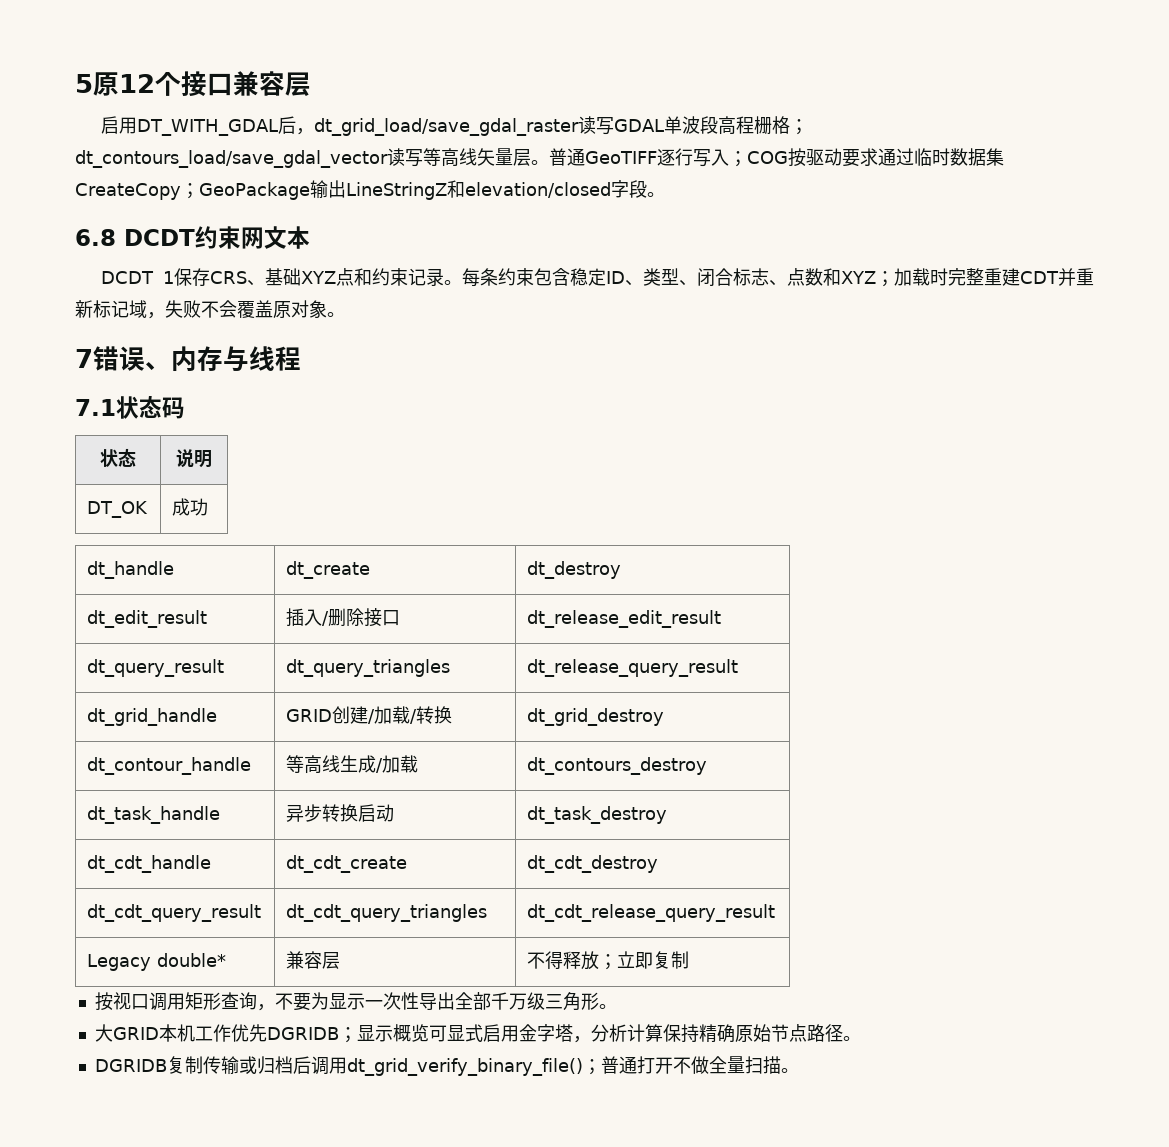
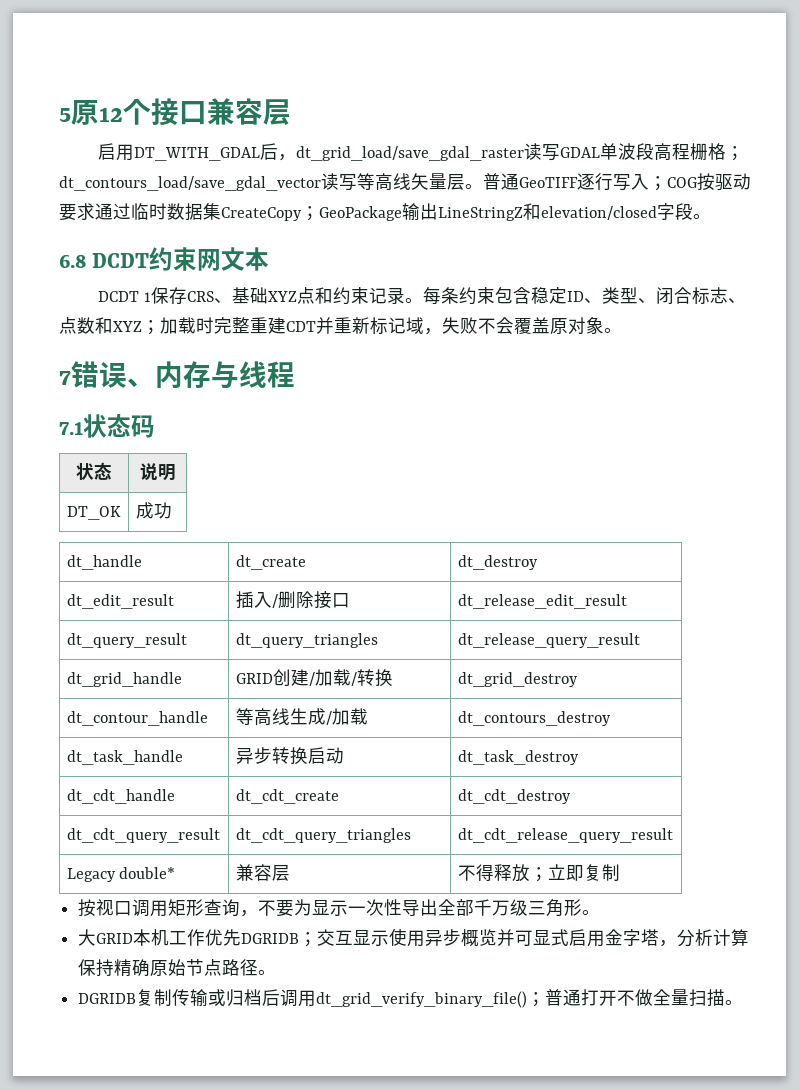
- 大GRID本机工作优先DGRIDB；显示概览可显式启用金字塔，分析计算保持精确原始节点路径。
+ 大GRID本机工作优先DGRIDB；交互显示使用异步概览并可显式启用金字塔，分析计算保持精确原始节点路径。

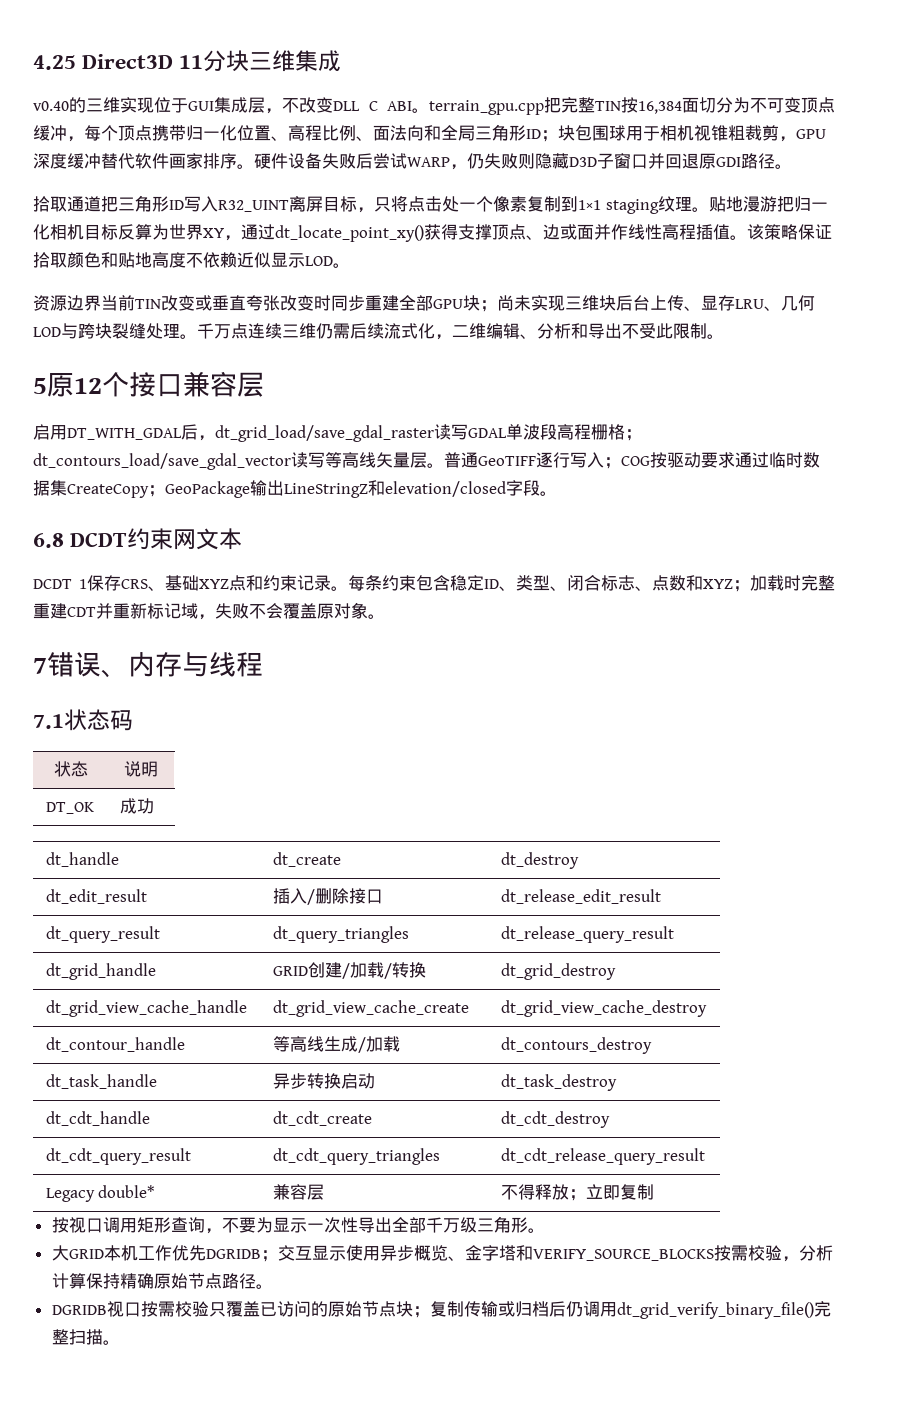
+ 4.25 Direct3D 11分块三维集成
+ v0.40的三维实现位于GUI集成层，不改变DLL C ABI。terrain_gpu.cpp把完整TIN按16,384面切分为不可变顶点缓冲，每个顶点携带归一化位置、高程比例、面法向和全局三角形ID；块包围球用于相机视锥粗裁剪，GPU深度缓冲替代软件画家排序。硬件设备失败后尝试WARP，仍失败则隐藏D3D子窗口并回退原GDI路径。
+ 拾取通道把三角形ID写入R32_UINT离屏目标，只将点击处一个像素复制到1×1 staging纹理。贴地漫游把归一化相机目标反算为世界XY，通过dt_locate_point_xy()获得支撑顶点、边或面并作线性高程插值。该策略保证拾取颜色和贴地高度不依赖近似显示LOD。
+ 资源边界当前TIN改变或垂直夸张改变时同步重建全部GPU块；尚未实现三维块后台上传、显存LRU、几何LOD与跨块裂缝处理。千万点连续三维仍需后续流式化，二维编辑、分析和导出不受此限制。
+ dt_grid_view_cache_handle | dt_grid_view_cache_create | dt_grid_view_cache_destroy
- 大GRID本机工作优先DGRIDB；交互显示使用异步概览并可显式启用金字塔，分析计算保持精确原始节点路径。
+ 大GRID本机工作优先DGRIDB；交互显示使用异步概览、金字塔和VERIFY_SOURCE_BLOCKS按需校验，分析计算保持精确原始节点路径。
- DGRIDB复制传输或归档后调用dt_grid_verify_binary_file()；普通打开不做全量扫描。
+ DGRIDB视口按需校验只覆盖已访问的原始节点块；复制传输或归档后仍调用dt_grid_verify_binary_file()完整扫描。

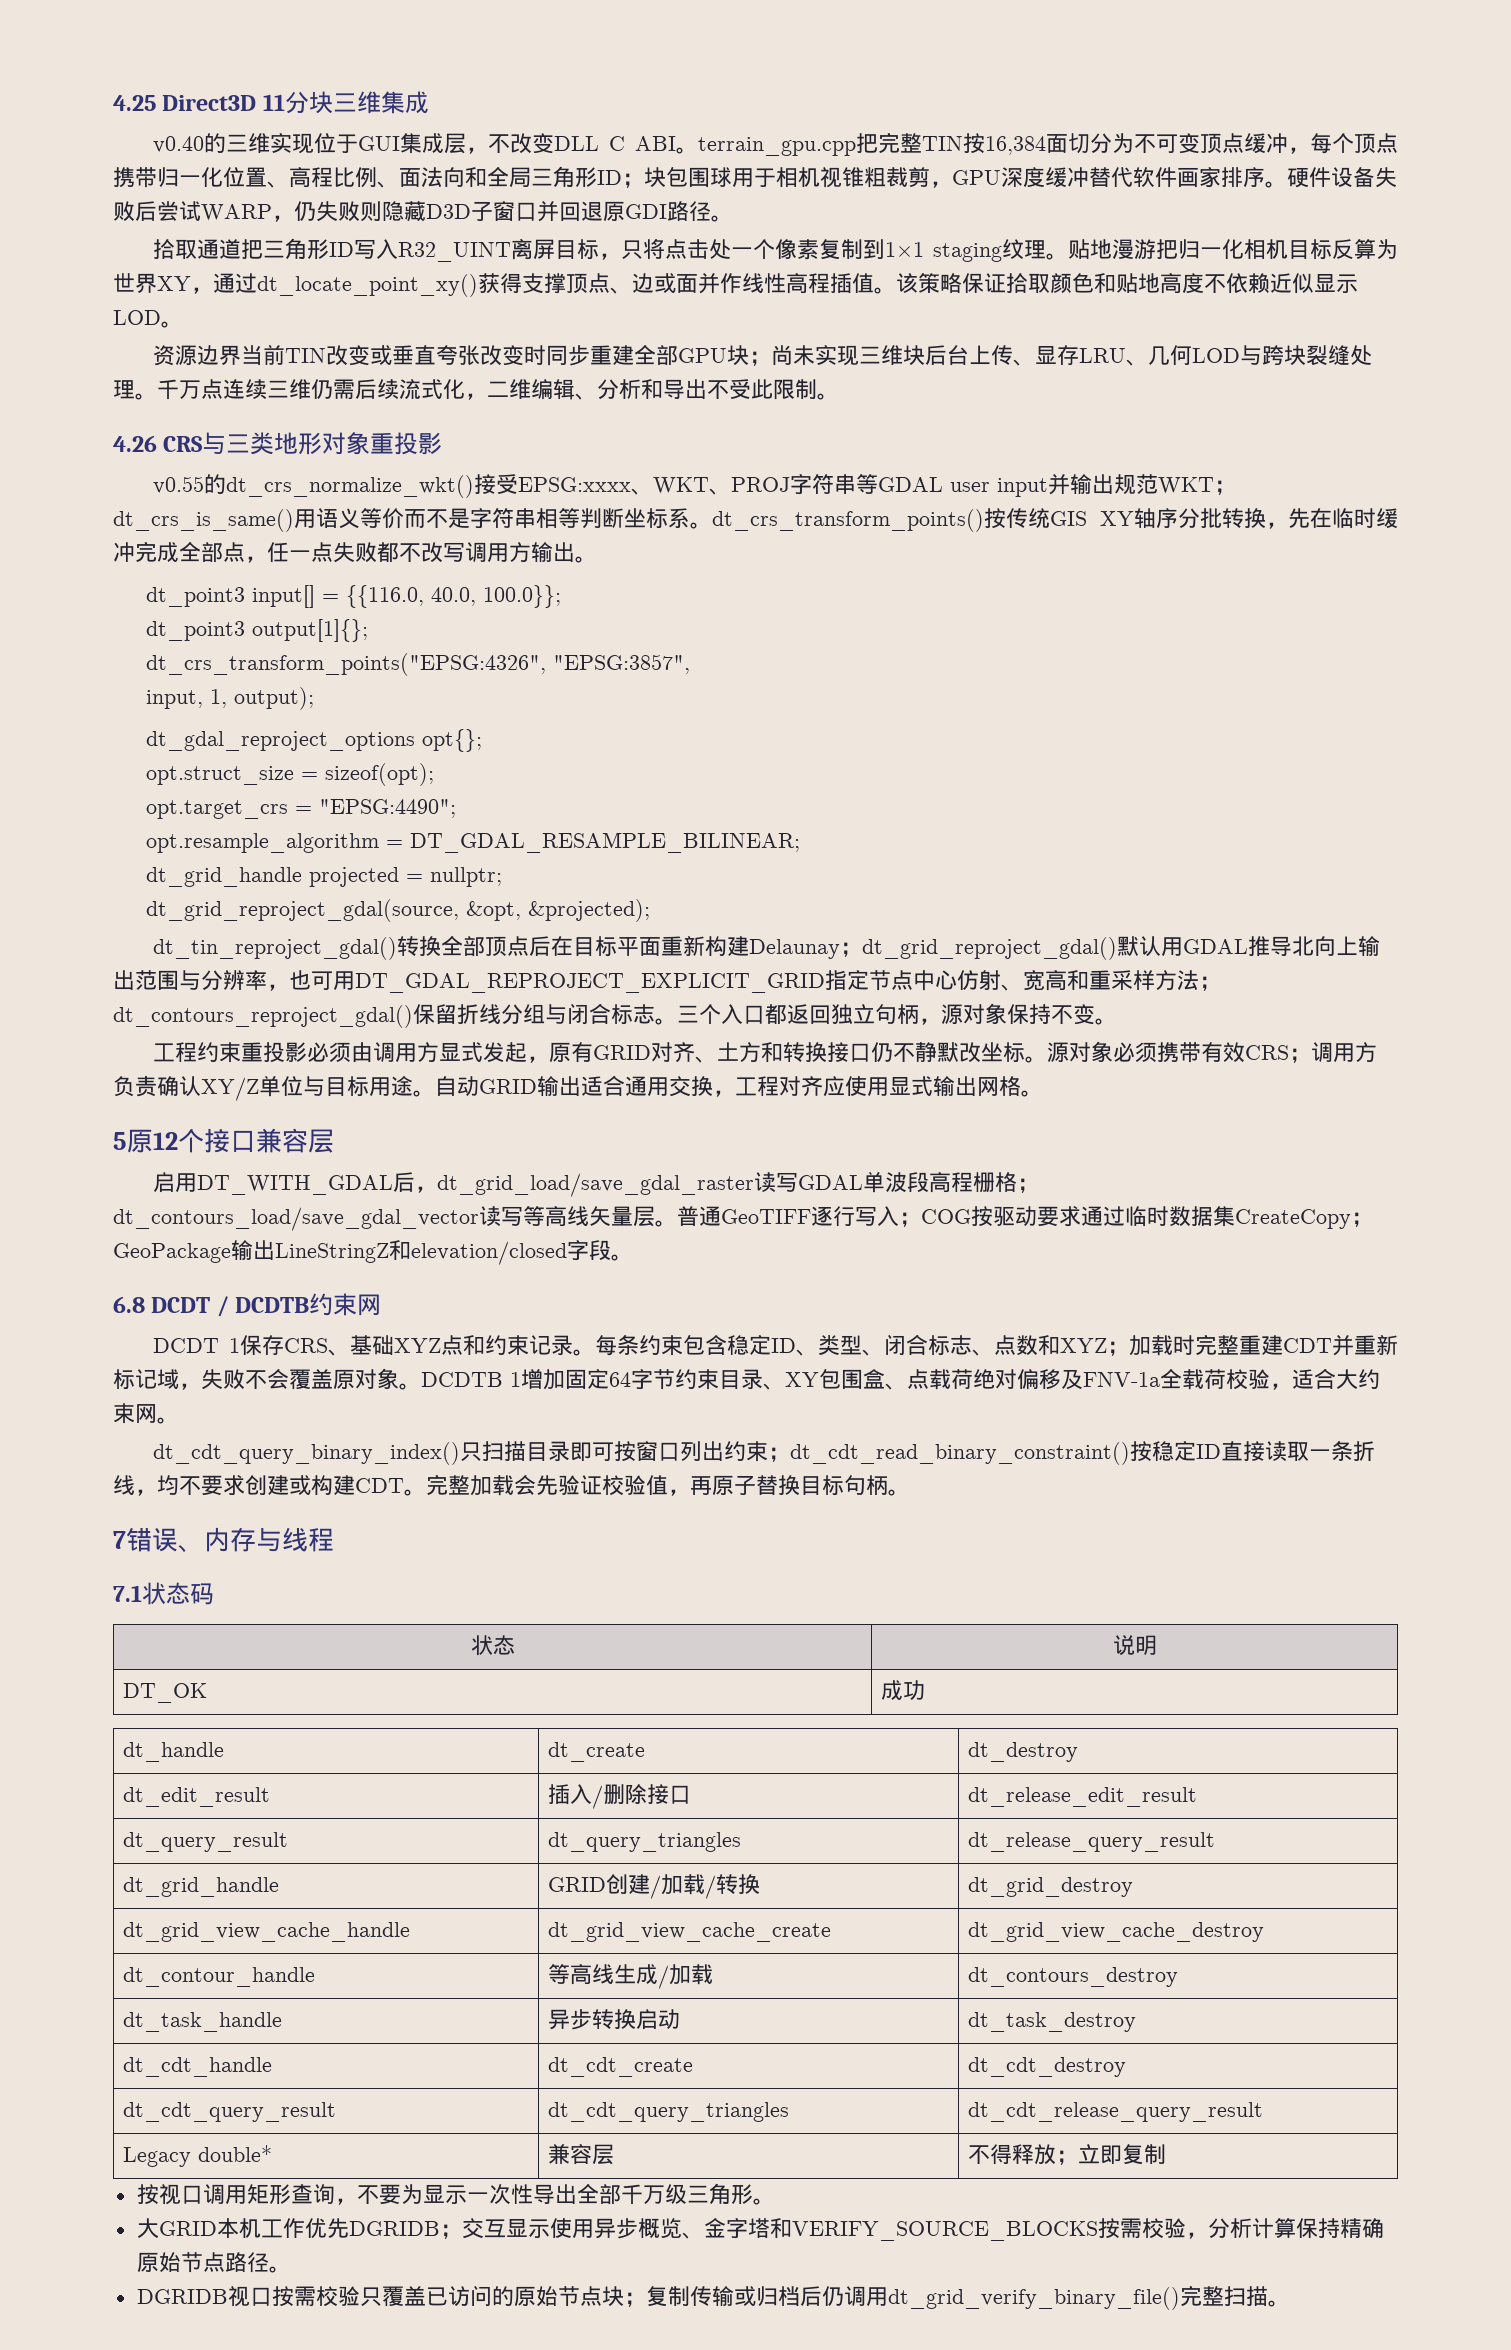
+ 4.26 CRS与三类地形对象重投影
+ v0.55的dt_crs_normalize_wkt()接受EPSG:xxxx、WKT、PROJ字符串等GDAL user input并输出规范WKT；dt_crs_is_same()用语义等价而不是字符串相等判断坐标系。dt_crs_transform_points()按传统GIS XY轴序分批转换，先在临时缓冲完成全部点，任一点失败都不改写调用方输出。
+ dt_point3 input[] = {{116.0, 40.0, 100.0}};
+ dt_point3 output[1]{};
+ dt_crs_transform_points("EPSG:4326", "EPSG:3857",
+ input, 1, output);
+ dt_gdal_reproject_options opt{};
+ opt.struct_size = sizeof(opt);
+ opt.target_crs = "EPSG:4490";
+ opt.resample_algorithm = DT_GDAL_RESAMPLE_BILINEAR;
+ dt_grid_handle projected = nullptr;
+ dt_grid_reproject_gdal(source, &opt, &projected);
+ dt_tin_reproject_gdal()转换全部顶点后在目标平面重新构建Delaunay；dt_grid_reproject_gdal()默认用GDAL推导北向上输出范围与分辨率，也可用DT_GDAL_REPROJECT_EXPLICIT_GRID指定节点中心仿射、宽高和重采样方法；dt_contours_reproject_gdal()保留折线分组与闭合标志。三个入口都返回独立句柄，源对象保持不变。
+ 工程约束重投影必须由调用方显式发起，原有GRID对齐、土方和转换接口仍不静默改坐标。源对象必须携带有效CRS；调用方负责确认XY/Z单位与目标用途。自动GRID输出适合通用交换，工程对齐应使用显式输出网格。
- 6.8 DCDT约束网文本
+ 6.8 DCDT / DCDTB约束网
+ DCDTB 1增加固定64字节约束目录、XY包围盒、点载荷绝对偏移及FNV-1a全载荷校验，适合大约束网。
+ dt_cdt_query_binary_index()只扫描目录即可按窗口列出约束；dt_cdt_read_binary_constraint()按稳定ID直接读取一条折线，均不要求创建或构建CDT。完整加载会先验证校验值，再原子替换目标句柄。

